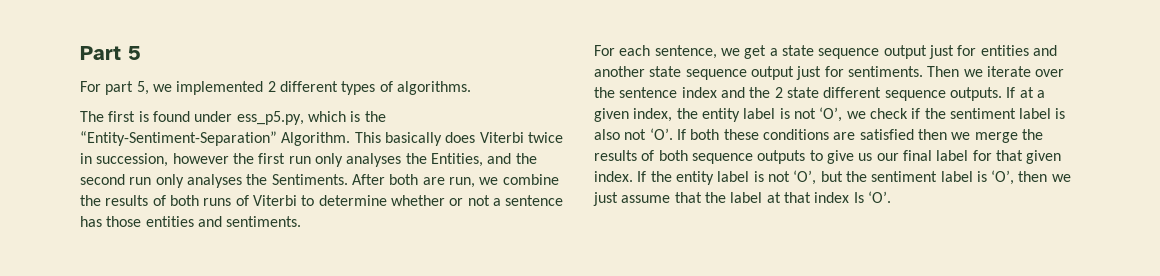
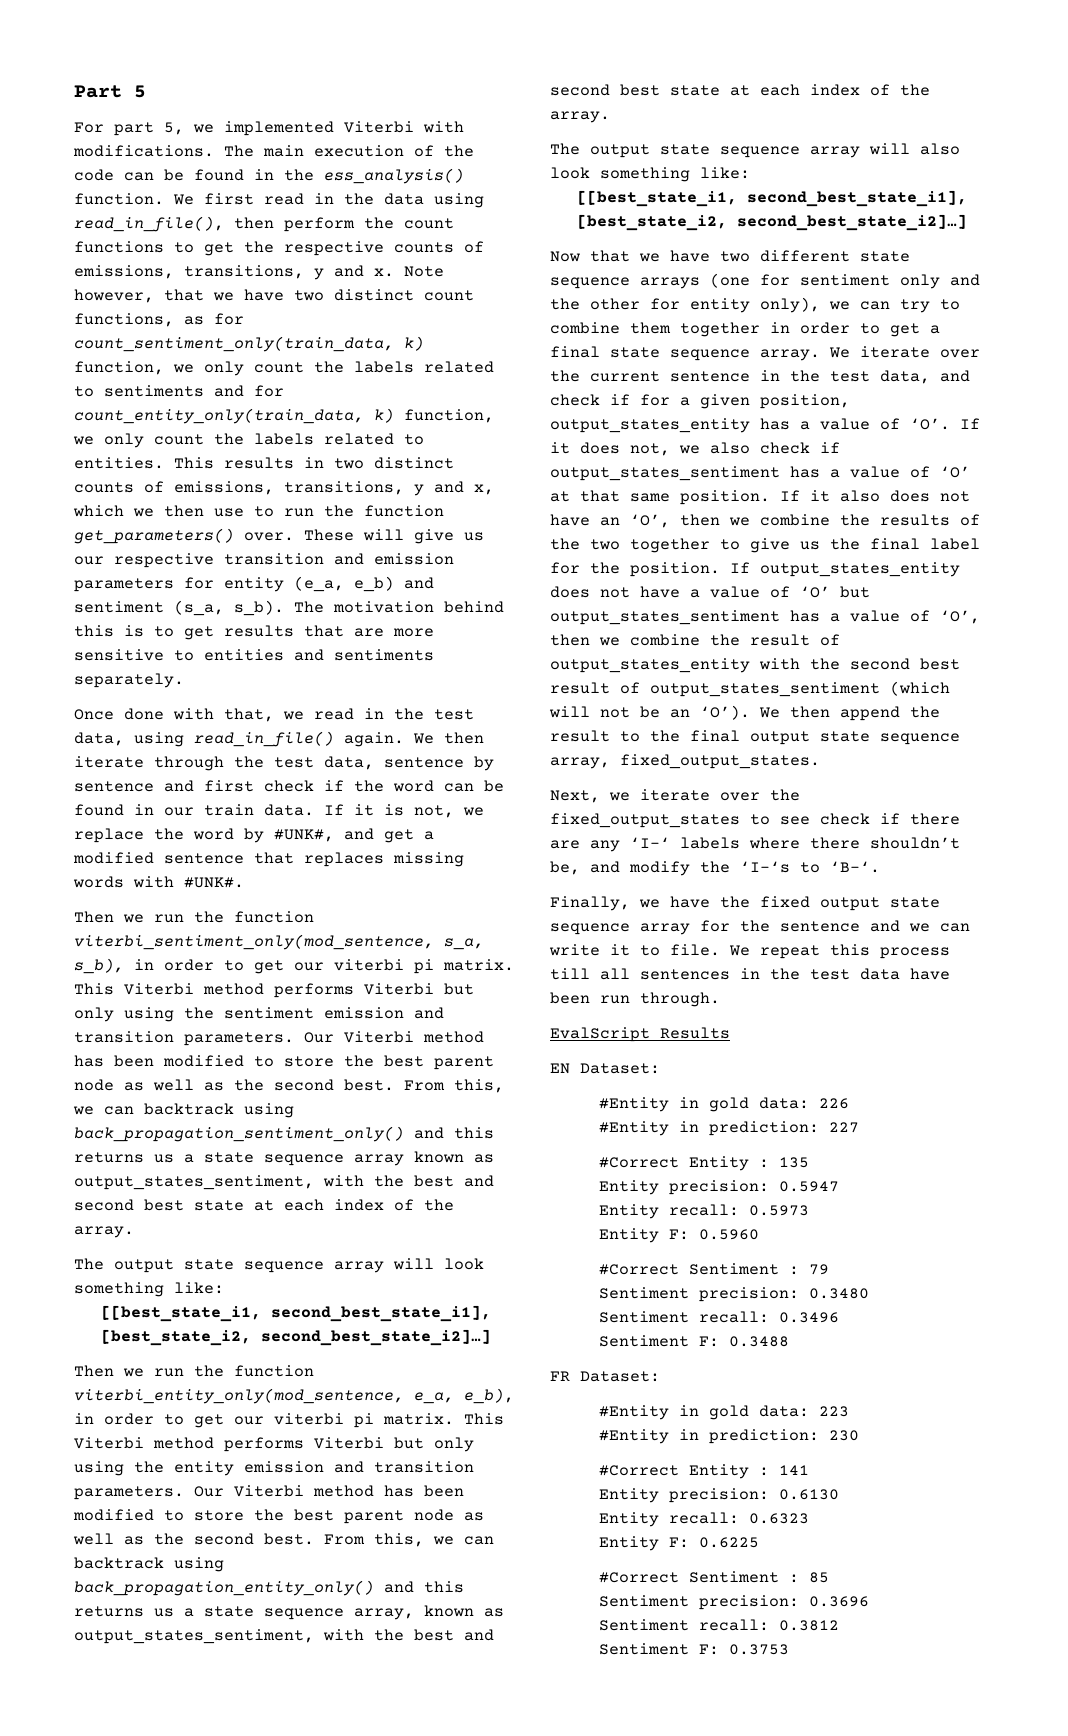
- For part 5, we implemented 2 different types of algorithms.
- The first is found under ess_p5.py, which is the “Entity-Sentiment-Separation” Algorithm. This basically does Viterbi twice in succession, however the first run only analyses the Entities, and the second run only analyses the Sentiments. After both are run, we combine the results of both runs of Viterbi to determine whether or not a sentence has those entities and sentiments.
- For each sentence, we get a state sequence output just for entities and another state sequence output just for sentiments. Then we iterate over the sentence index and the 2 state different sequence outputs. If at a given index, the entity label is not ‘O’, we check if the sentiment label is also not ‘O’. If both these conditions are satisfied then we merge the results of both sequence outputs to give us our final label for that given index. If the entity label is not ‘O’, but the sentiment label is ‘O’, then we just assume that the label at that index Is ‘O’.
+ For part 5, we implemented Viterbi with modifications. The main execution of the code can be found in the ess_analysis() function. We first read in the data using read_in_file(), then perform the count functions to get the respective counts of emissions, transitions, y and x. Note however, that we have two distinct count functions, as for count_sentiment_only(train_data, k) function, we only count the labels related to sentiments and for count_entity_only(train_data, k) function, we only count the labels related to entities. This results in two distinct counts of emissions, transitions, y and x, which we then use to run the function get_parameters() over. These will give us our respective transition and emission parameters for entity (e_a, e_b) and sentiment (s_a, s_b). The motivation behind this is to get results that are more sensitive to entities and sentiments separately.
+ Once done with that, we read in the test data, using read_in_file() again. We then iterate through the test data, sentence by sentence and first check if the word can be found in our train data. If it is not, we replace the word by #UNK#, and get a modified sentence that replaces missing words with #UNK#.
+ Then we run the function viterbi_sentiment_only(mod_sentence, s_a, s_b), in order to get our viterbi pi matrix. This Viterbi method performs Viterbi but only using the sentiment emission and transition parameters. Our Viterbi method has been modified to store the best parent node as well as the second best. From this, we can backtrack using back_propagation_sentiment_only() and this returns us a state sequence array known as output_states_sentiment, with the best and second best state at each index of the array.
+ The output state sequence array will look something like:
+ [[best_state_i1, second_best_state_i1], [best_state_i2, second_best_state_i2]…]
+ Then we run the function viterbi_entity_only(mod_sentence, e_a, e_b), in order to get our viterbi pi matrix. This Viterbi method performs Viterbi but only using the entity emission and transition parameters. Our Viterbi method has been modified to store the best parent node as well as the second best. From this, we can backtrack using back_propagation_entity_only() and this returns us a state sequence array, known as output_states_sentiment, with the best and second best state at each index of the array.
+ The output state sequence array will also look something like:
+ [[best_state_i1, second_best_state_i1], [best_state_i2, second_best_state_i2]…]
+ Now that we have two different state sequence arrays (one for sentiment only and the other for entity only), we can try to combine them together in order to get a final state sequence array. We iterate over the current sentence in the test data, and check if for a given position, output_states_entity has a value of ‘O’. If it does not, we also check if output_states_sentiment has a value of ‘O’ at that same position. If it also does not have an ‘O’, then we combine the results of the two together to give us the final label for the position. If output_states_entity does not have a value of ‘O’ but output_states_sentiment has a value of ‘O’, then we combine the result of output_states_entity with the second best result of output_states_sentiment (which will not be an ‘O’). We then append the result to the final output state sequence array, fixed_output_states.
+ Next, we iterate over the fixed_output_states to see check if there are any ‘I-‘ labels where there shouldn’t be, and modify the ‘I-‘s to ‘B-‘.
+ Finally, we have the fixed output state sequence array for the sentence and we can write it to file. We repeat this process till all sentences in the test data have been run through.
+ EvalScript Results
+ EN Dataset:
+ #Entity in gold data: 226
+ #Entity in prediction: 227
+ #Correct Entity : 135
+ Entity precision: 0.5947
+ Entity recall: 0.5973
+ Entity F: 0.5960
+ #Correct Sentiment : 79
+ Sentiment precision: 0.3480
+ Sentiment recall: 0.3496
+ Sentiment F: 0.3488
+ FR Dataset:
+ #Entity in gold data: 223
+ #Entity in prediction: 230
+ #Correct Entity : 141
+ Entity precision: 0.6130
+ Entity recall: 0.6323
+ Entity F: 0.6225
+ #Correct Sentiment : 85
+ Sentiment precision: 0.3696
+ Sentiment recall: 0.3812
+ Sentiment F: 0.3753

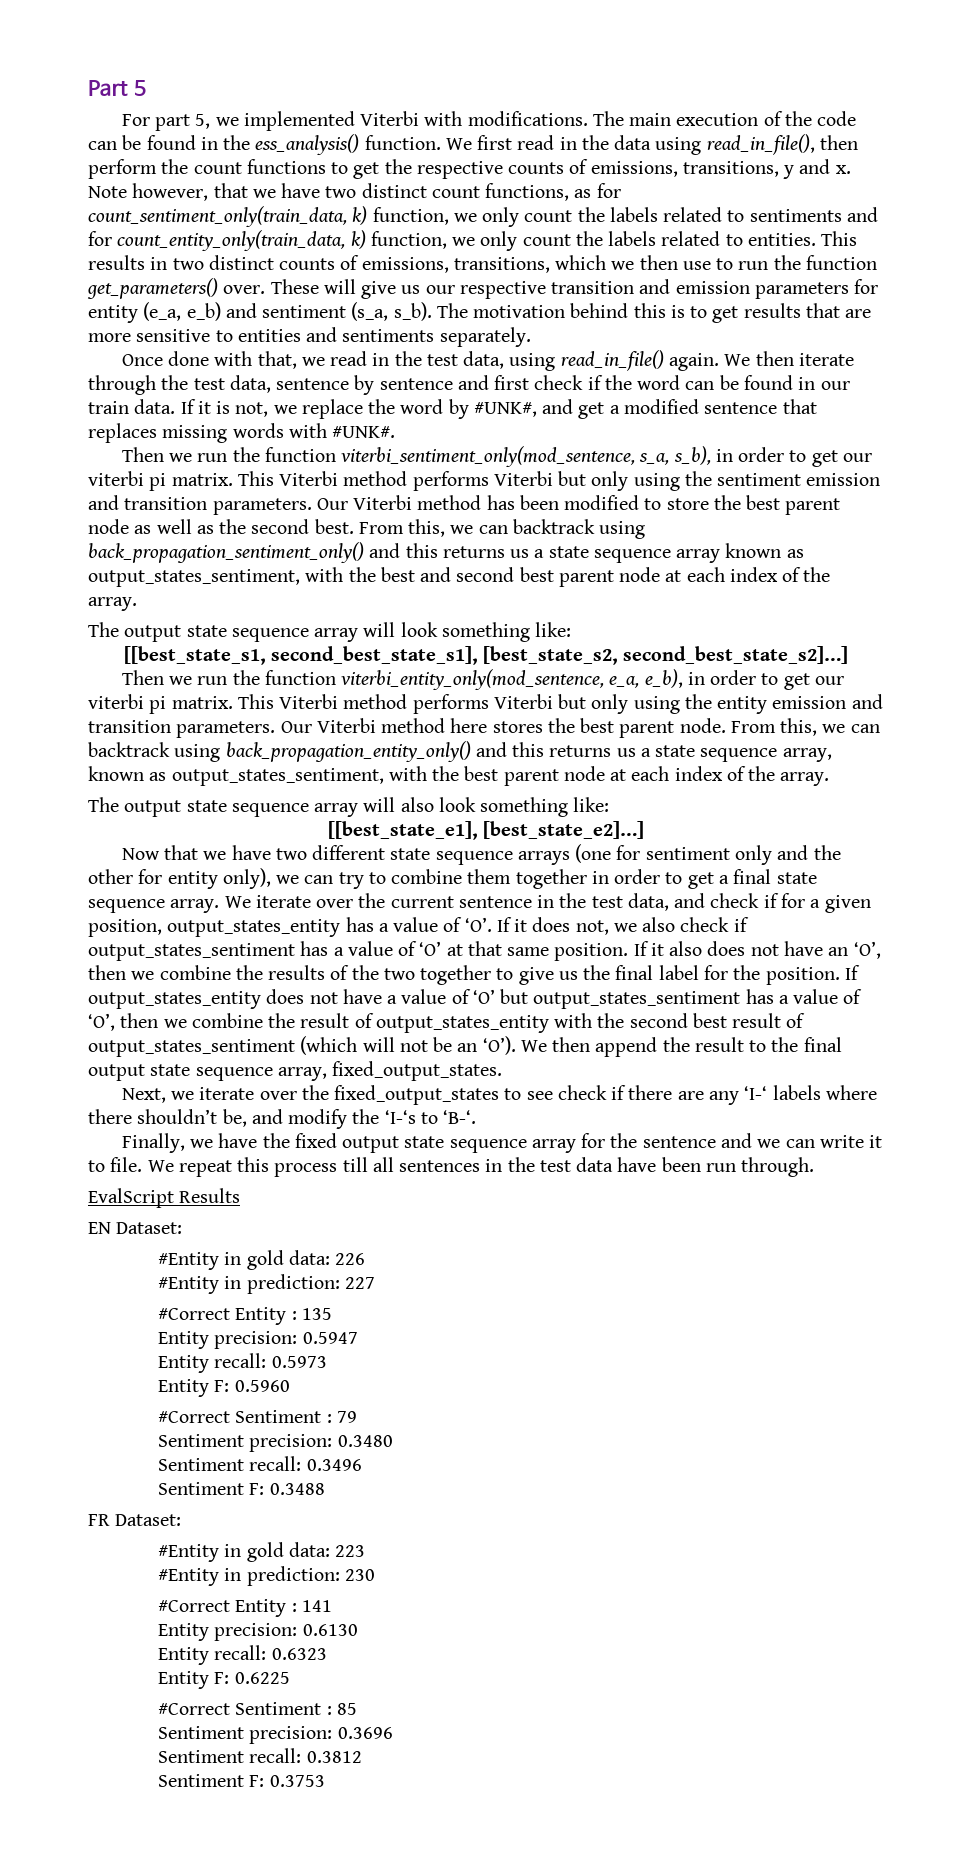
- This results in two distinct counts of emissions, transitions, y and x, which we then use to run the function get_parameters() over.
+ This results in two distinct counts of emissions, transitions, which we then use to run the function get_parameters() over.
- From this, we can backtrack using back_propagation_sentiment_only() and this returns us a state sequence array known as output_states_sentiment, with the best and second best state at each index of the array.
+ From this, we can backtrack using back_propagation_sentiment_only() and this returns us a state sequence array known as output_states_sentiment, with the best and second best parent node at each index of the array.
  The output state sequence array will look something like:
- [[best_state_i1, second_best_state_i1], [best_state_i2, second_best_state_i2]…]
+ [[best_state_s1, second_best_state_s1], [best_state_s2, second_best_state_s2]…]
- This Viterbi method performs Viterbi but only using the entity emission and transition parameters. Our Viterbi method has been modified to store the best parent node as well as the second best.
+ This Viterbi method performs Viterbi but only using the entity emission and transition parameters. Our Viterbi method here stores the best parent node.
- From this, we can backtrack using back_propagation_entity_only() and this returns us a state sequence array, known as output_states_sentiment, with the best and second best state at each index of the array.
+ From this, we can backtrack using back_propagation_entity_only() and this returns us a state sequence array, known as output_states_sentiment, with the best parent node at each index of the array.
  The output state sequence array will also look something like:
- [[best_state_i1, second_best_state_i1], [best_state_i2, second_best_state_i2]…]
+ [[best_state_e1], [best_state_e2]…]

